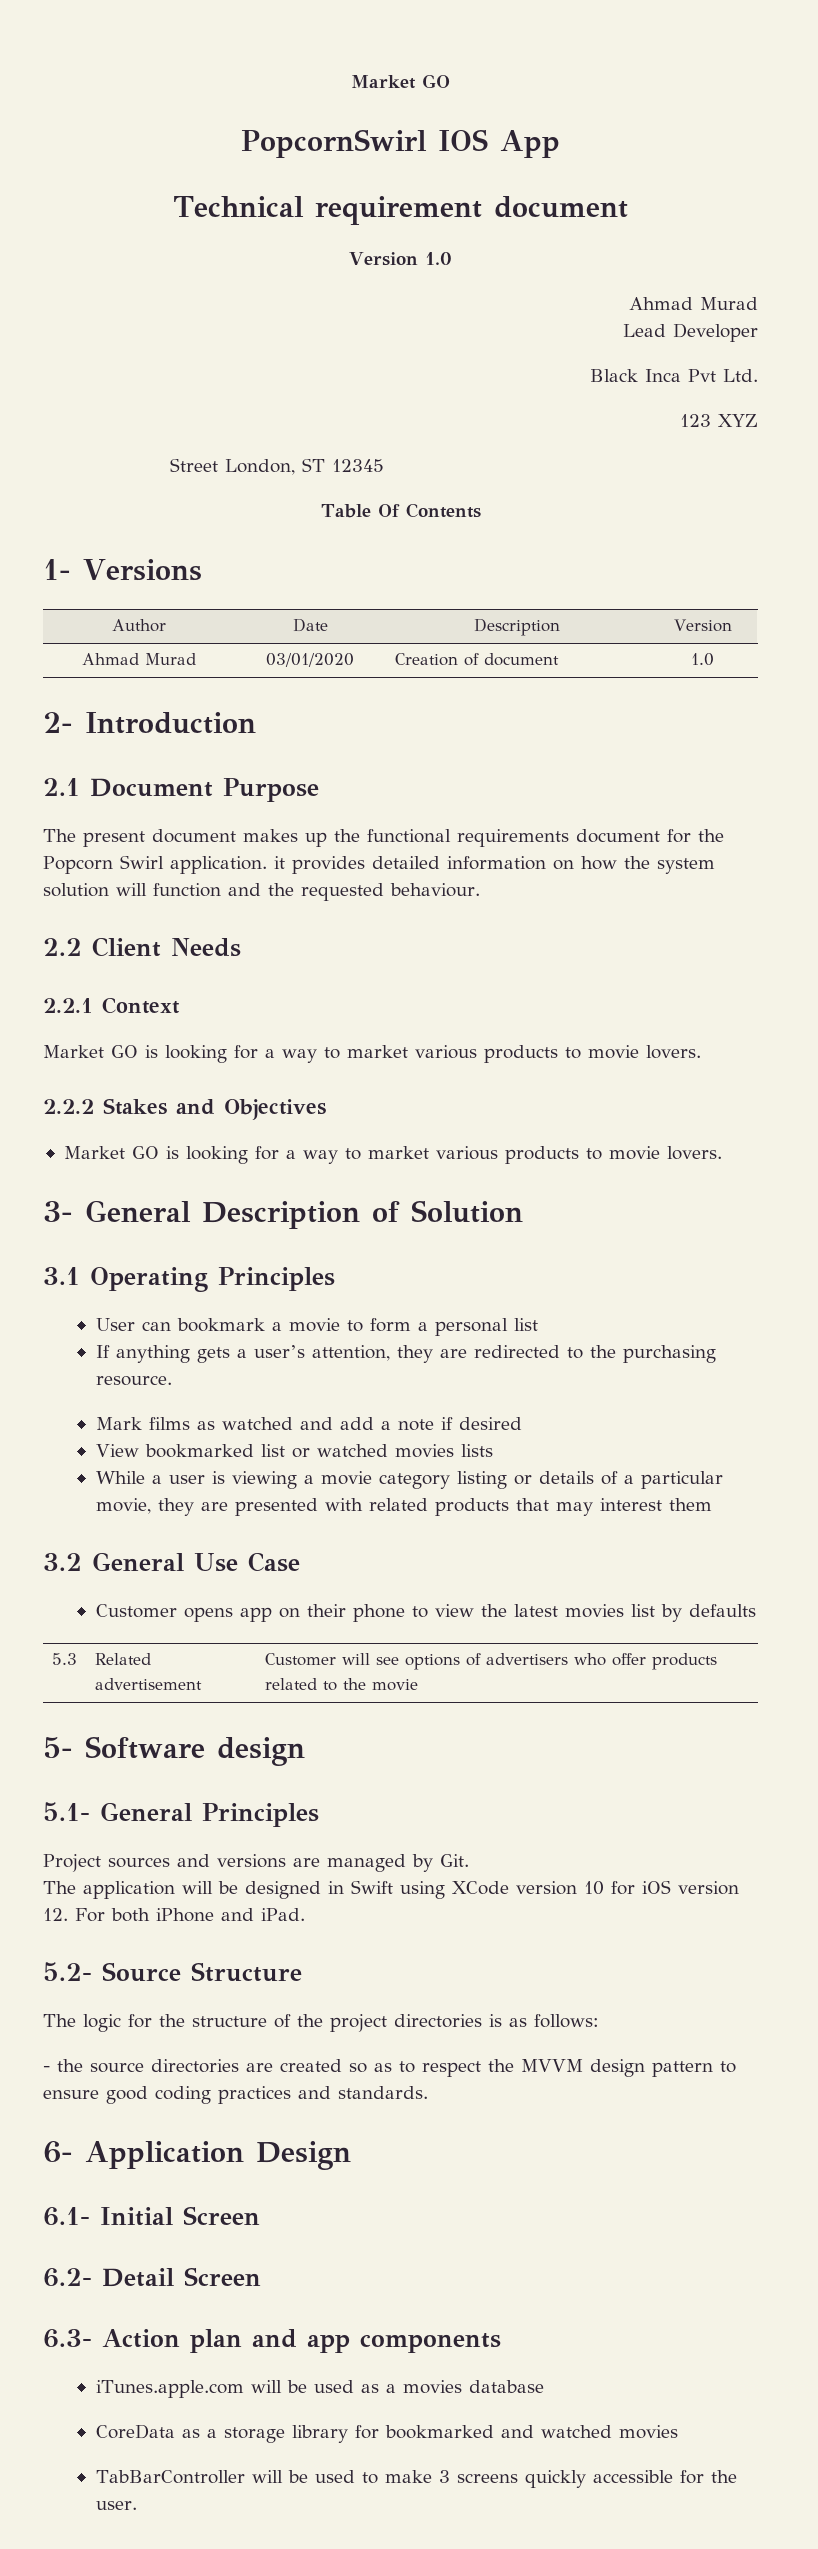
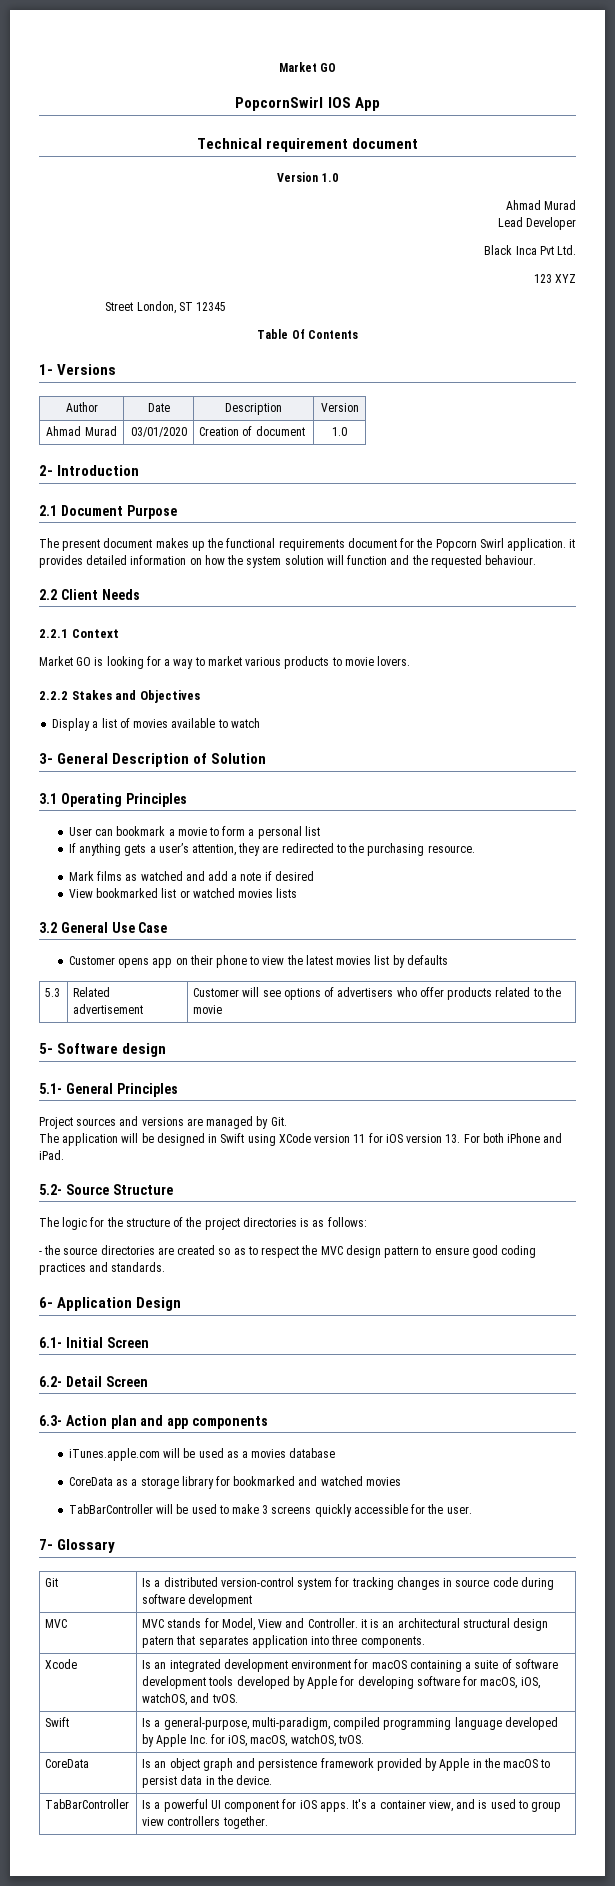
  2.2.2 Stakes and Objectives
- Market GO is looking for a way to market various products to movie lovers.
+ Display a list of movies available to watch
- While a user is viewing a movie category listing or details of a particular movie, they are presented with related products that may interest them
- The application will be designed in Swift using XCode version 10 for iOS version 12. For both iPhone and iPad.
+ The application will be designed in Swift using XCode version 11 for iOS version 13. For both iPhone and iPad.
- - the source directories are created so as to respect the MVVM design pattern to ensure good coding practices and standards.
+ - the source directories are created so as to respect the MVC design pattern to ensure good coding practices and standards.
+ 7- Glossary
+ Git | Is a distributed version-control system for tracking changes in source code during software development
+ MVC | MVC stands for Model, View and Controller. it is an architectural structural design patern that separates application into three components.
+ Xcode | Is an integrated development environment for macOS containing a suite of software development tools developed by Apple for developing software for macOS, iOS, watchOS, and tvOS.
+ Swift | Is a general-purpose, multi-paradigm, compiled programming language developed by Apple Inc. for iOS, macOS, watchOS, tvOS.
+ CoreData | Is an object graph and persistence framework provided by Apple in the macOS to persist data in the device.
+ TabBarController | Is a powerful UI component for iOS apps. It's a container view, and is used to group view controllers together.

